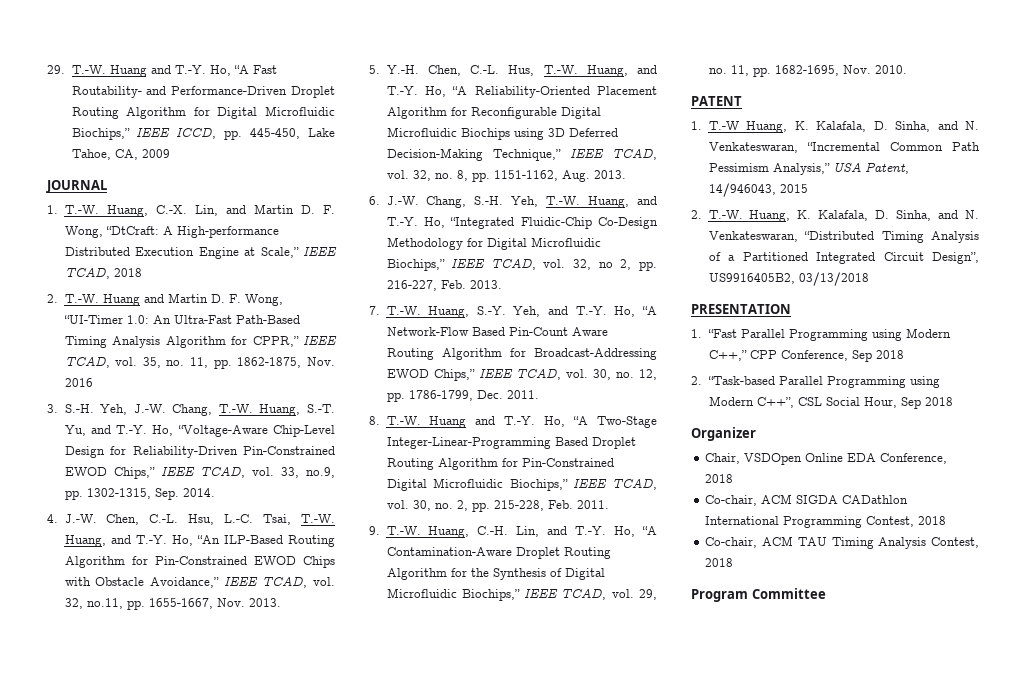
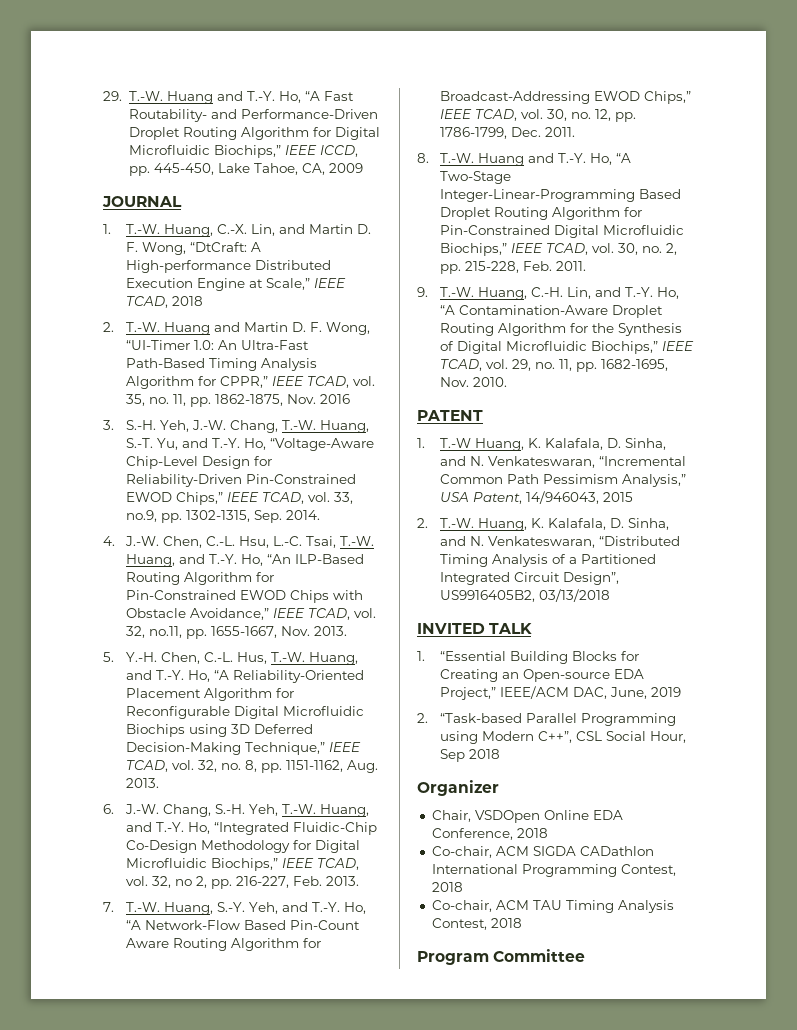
- PRESENTATION
- 1. “Fast Parallel Programming using Modern C++,” CPP Conference, Sep 2018
+ INVITED TALK
+ 1. “Essential Building Blocks for Creating an Open-source EDA Project,” IEEE/ACM DAC, June, 2019

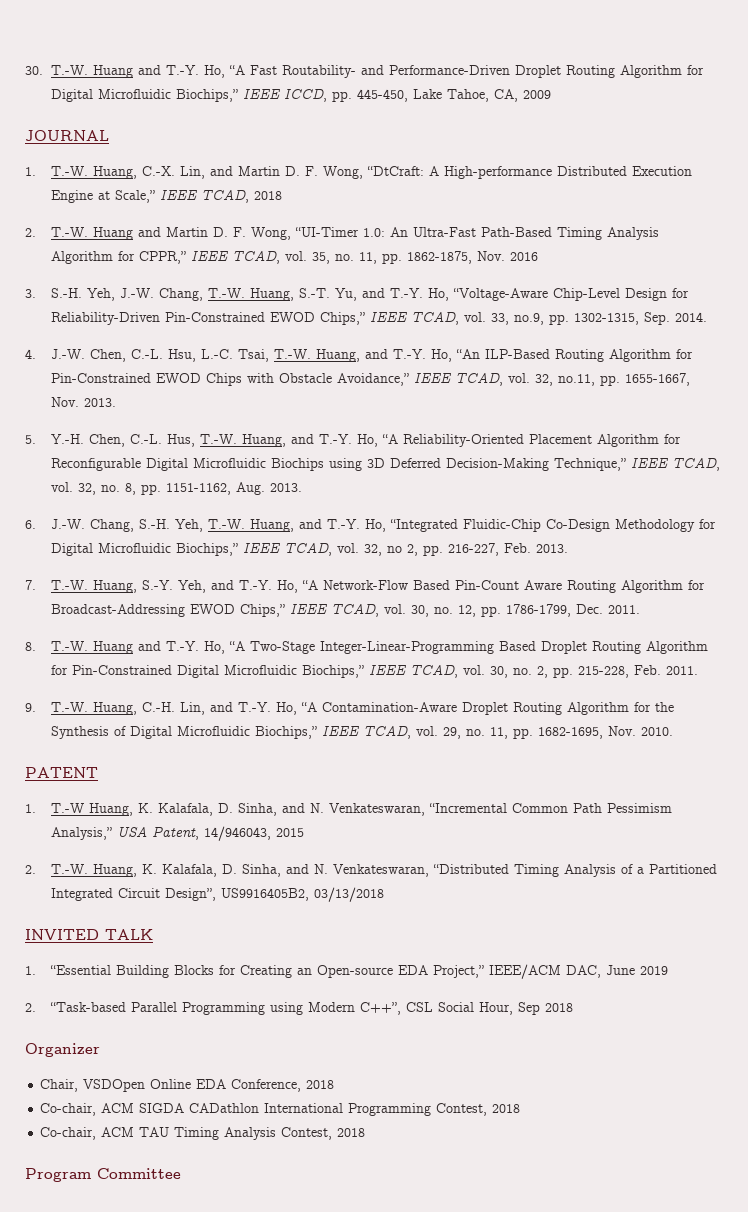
- 29. T.-W. Huang and T.-Y. Ho, “A Fast Routability- and Performance-Driven Droplet Routing Algorithm for Digital Microfluidic Biochips,” IEEE ICCD, pp. 445-450, Lake Tahoe, CA, 2009
+ 30. T.-W. Huang and T.-Y. Ho, “A Fast Routability- and Performance-Driven Droplet Routing Algorithm for Digital Microfluidic Biochips,” IEEE ICCD, pp. 445-450, Lake Tahoe, CA, 2009
- 1. “Essential Building Blocks for Creating an Open-source EDA Project,” IEEE/ACM DAC, June, 2019
+ 1. “Essential Building Blocks for Creating an Open-source EDA Project,” IEEE/ACM DAC, June 2019

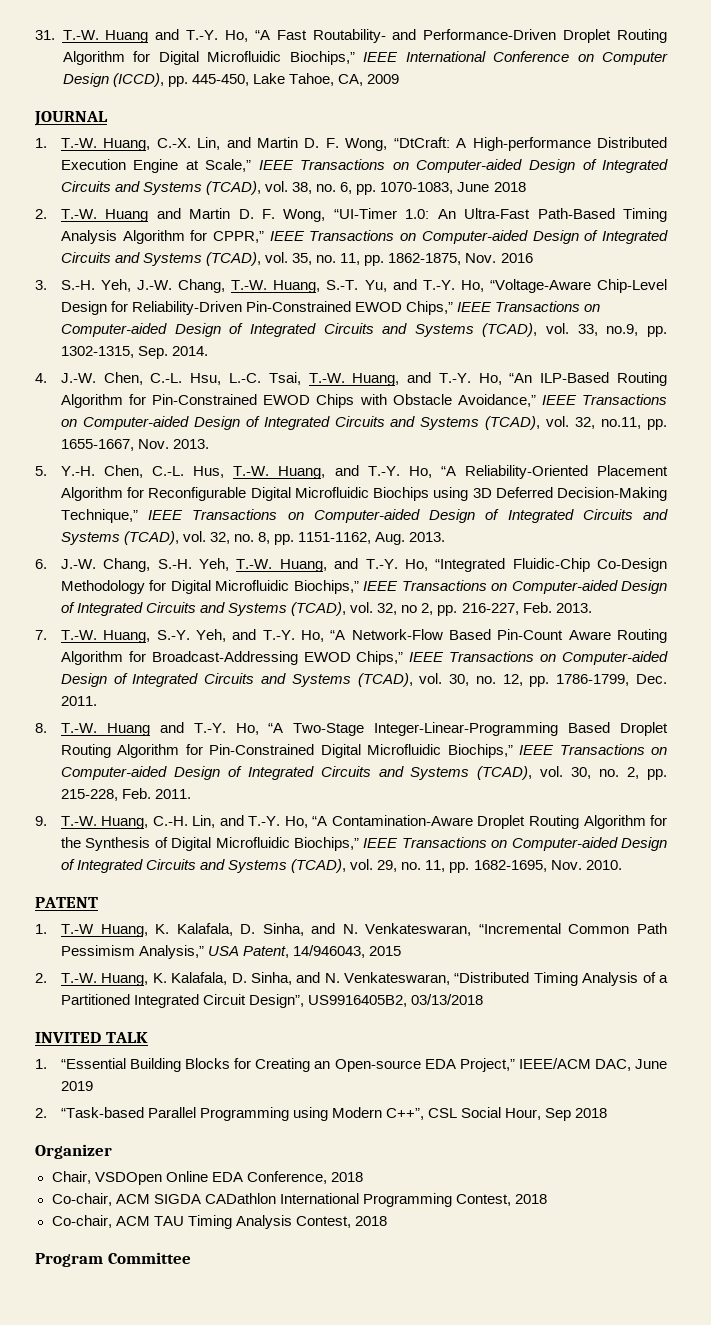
- 30. T.-W. Huang and T.-Y. Ho, “A Fast Routability- and Performance-Driven Droplet Routing Algorithm for Digital Microfluidic Biochips,” IEEE ICCD, pp. 445-450, Lake Tahoe, CA, 2009
+ 31. T.-W. Huang and T.-Y. Ho, “A Fast Routability- and Performance-Driven Droplet Routing Algorithm for Digital Microfluidic Biochips,” IEEE International Conference on Computer Design (ICCD), pp. 445-450, Lake Tahoe, CA, 2009
- 1. T.-W. Huang, C.-X. Lin, and Martin D. F. Wong, “DtCraft: A High-performance Distributed Execution Engine at Scale,” IEEE TCAD, 2018
+ 1. T.-W. Huang, C.-X. Lin, and Martin D. F. Wong, “DtCraft: A High-performance Distributed Execution Engine at Scale,” IEEE Transactions on Computer-aided Design of Integrated Circuits and Systems (TCAD), vol. 38, no. 6, pp. 1070-1083, June 2018
- 2. T.-W. Huang and Martin D. F. Wong, “UI-Timer 1.0: An Ultra-Fast Path-Based Timing Analysis Algorithm for CPPR,” IEEE TCAD, vol. 35, no. 11, pp. 1862-1875, Nov. 2016
+ 2. T.-W. Huang and Martin D. F. Wong, “UI-Timer 1.0: An Ultra-Fast Path-Based Timing Analysis Algorithm for CPPR,” IEEE Transactions on Computer-aided Design of Integrated Circuits and Systems (TCAD), vol. 35, no. 11, pp. 1862-1875, Nov. 2016
- 3. S.-H. Yeh, J.-W. Chang, T.-W. Huang, S.-T. Yu, and T.-Y. Ho, “Voltage-Aware Chip-Level Design for Reliability-Driven Pin-Constrained EWOD Chips,” IEEE TCAD, vol. 33, no.9, pp. 1302-1315, Sep. 2014.
+ 3. S.-H. Yeh, J.-W. Chang, T.-W. Huang, S.-T. Yu, and T.-Y. Ho, “Voltage-Aware Chip-Level Design for Reliability-Driven Pin-Constrained EWOD Chips,” IEEE Transactions on Computer-aided Design of Integrated Circuits and Systems (TCAD), vol. 33, no.9, pp. 1302-1315, Sep. 2014.
- 4. J.-W. Chen, C.-L. Hsu, L.-C. Tsai, T.-W. Huang, and T.-Y. Ho, “An ILP-Based Routing Algorithm for Pin-Constrained EWOD Chips with Obstacle Avoidance,” IEEE TCAD, vol. 32, no.11, pp. 1655-1667, Nov. 2013.
+ 4. J.-W. Chen, C.-L. Hsu, L.-C. Tsai, T.-W. Huang, and T.-Y. Ho, “An ILP-Based Routing Algorithm for Pin-Constrained EWOD Chips with Obstacle Avoidance,” IEEE Transactions on Computer-aided Design of Integrated Circuits and Systems (TCAD), vol. 32, no.11, pp. 1655-1667, Nov. 2013.
- 5. Y.-H. Chen, C.-L. Hus, T.-W. Huang, and T.-Y. Ho, “A Reliability-Oriented Placement Algorithm for Reconfigurable Digital Microfluidic Biochips using 3D Deferred Decision-Making Technique,” IEEE TCAD, vol. 32, no. 8, pp. 1151-1162, Aug. 2013.
+ 5. Y.-H. Chen, C.-L. Hus, T.-W. Huang, and T.-Y. Ho, “A Reliability-Oriented Placement Algorithm for Reconfigurable Digital Microfluidic Biochips using 3D Deferred Decision-Making Technique,” IEEE Transactions on Computer-aided Design of Integrated Circuits and Systems (TCAD), vol. 32, no. 8, pp. 1151-1162, Aug. 2013.
- 6. J.-W. Chang, S.-H. Yeh, T.-W. Huang, and T.-Y. Ho, “Integrated Fluidic-Chip Co-Design Methodology for Digital Microfluidic Biochips,” IEEE TCAD, vol. 32, no 2, pp. 216-227, Feb. 2013.
+ 6. J.-W. Chang, S.-H. Yeh, T.-W. Huang, and T.-Y. Ho, “Integrated Fluidic-Chip Co-Design Methodology for Digital Microfluidic Biochips,” IEEE Transactions on Computer-aided Design of Integrated Circuits and Systems (TCAD), vol. 32, no 2, pp. 216-227, Feb. 2013.
- 7. T.-W. Huang, S.-Y. Yeh, and T.-Y. Ho, “A Network-Flow Based Pin-Count Aware Routing Algorithm for Broadcast-Addressing EWOD Chips,” IEEE TCAD, vol. 30, no. 12, pp. 1786-1799, Dec. 2011.
+ 7. T.-W. Huang, S.-Y. Yeh, and T.-Y. Ho, “A Network-Flow Based Pin-Count Aware Routing Algorithm for Broadcast-Addressing EWOD Chips,” IEEE Transactions on Computer-aided Design of Integrated Circuits and Systems (TCAD), vol. 30, no. 12, pp. 1786-1799, Dec. 2011.
- 8. T.-W. Huang and T.-Y. Ho, “A Two-Stage Integer-Linear-Programming Based Droplet Routing Algorithm for Pin-Constrained Digital Microfluidic Biochips,” IEEE TCAD, vol. 30, no. 2, pp. 215-228, Feb. 2011.
+ 8. T.-W. Huang and T.-Y. Ho, “A Two-Stage Integer-Linear-Programming Based Droplet Routing Algorithm for Pin-Constrained Digital Microfluidic Biochips,” IEEE Transactions on Computer-aided Design of Integrated Circuits and Systems (TCAD), vol. 30, no. 2, pp. 215-228, Feb. 2011.
- 9. T.-W. Huang, C.-H. Lin, and T.-Y. Ho, “A Contamination-Aware Droplet Routing Algorithm for the Synthesis of Digital Microfluidic Biochips,” IEEE TCAD, vol. 29, no. 11, pp. 1682-1695, Nov. 2010.
+ 9. T.-W. Huang, C.-H. Lin, and T.-Y. Ho, “A Contamination-Aware Droplet Routing Algorithm for the Synthesis of Digital Microfluidic Biochips,” IEEE Transactions on Computer-aided Design of Integrated Circuits and Systems (TCAD), vol. 29, no. 11, pp. 1682-1695, Nov. 2010.

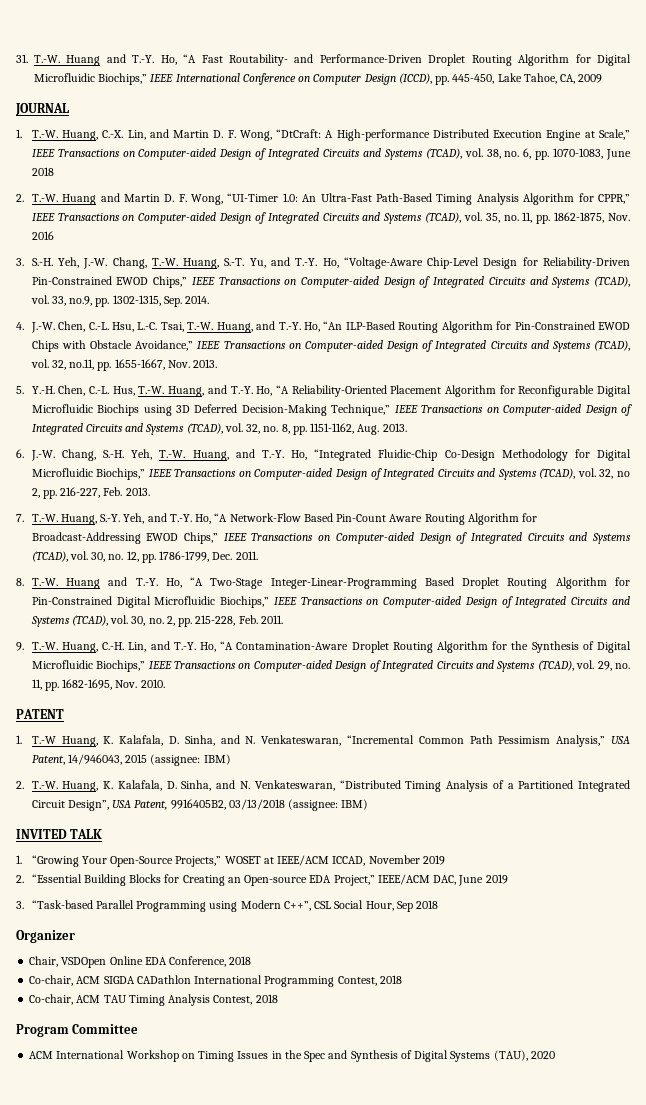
- 1. T.-W Huang, K. Kalafala, D. Sinha, and N. Venkateswaran, “Incremental Common Path Pessimism Analysis,” USA Patent, 14/946043, 2015
+ 1. T.-W Huang, K. Kalafala, D. Sinha, and N. Venkateswaran, “Incremental Common Path Pessimism Analysis,” USA Patent, 14/946043, 2015 (assignee: IBM)
- 2. T.-W. Huang, K. Kalafala, D. Sinha, and N. Venkateswaran, “Distributed Timing Analysis of a Partitioned Integrated Circuit Design”, US9916405B2, 03/13/2018
+ 2. T.-W. Huang, K. Kalafala, D. Sinha, and N. Venkateswaran, “Distributed Timing Analysis of a Partitioned Integrated Circuit Design”, USA Patent, 9916405B2, 03/13/2018 (assignee: IBM)
- 1. “Essential Building Blocks for Creating an Open-source EDA Project,” IEEE/ACM DAC, June 2019
+ 1. “Growing Your Open-Source Projects,” WOSET at IEEE/ACM ICCAD, November 2019
+ 2. “Essential Building Blocks for Creating an Open-source EDA Project,” IEEE/ACM DAC, June 2019
- 2. “Task-based Parallel Programming using Modern C++”, CSL Social Hour, Sep 2018
+ 3. “Task-based Parallel Programming using Modern C++”, CSL Social Hour, Sep 2018
+ ACM International Workshop on Timing Issues in the Spec and Synthesis of Digital Systems (TAU), 2020

